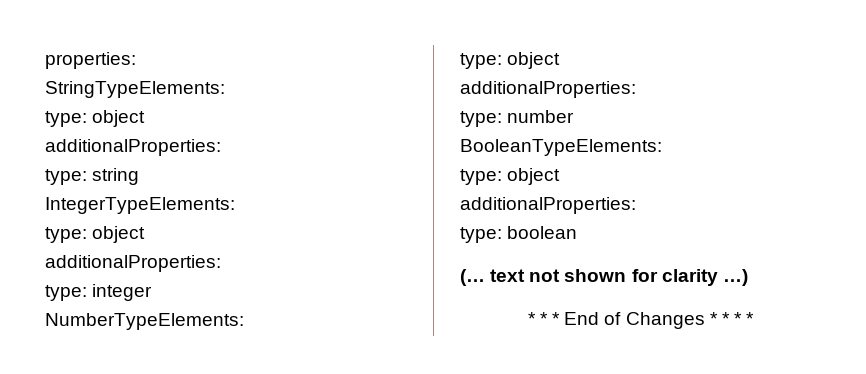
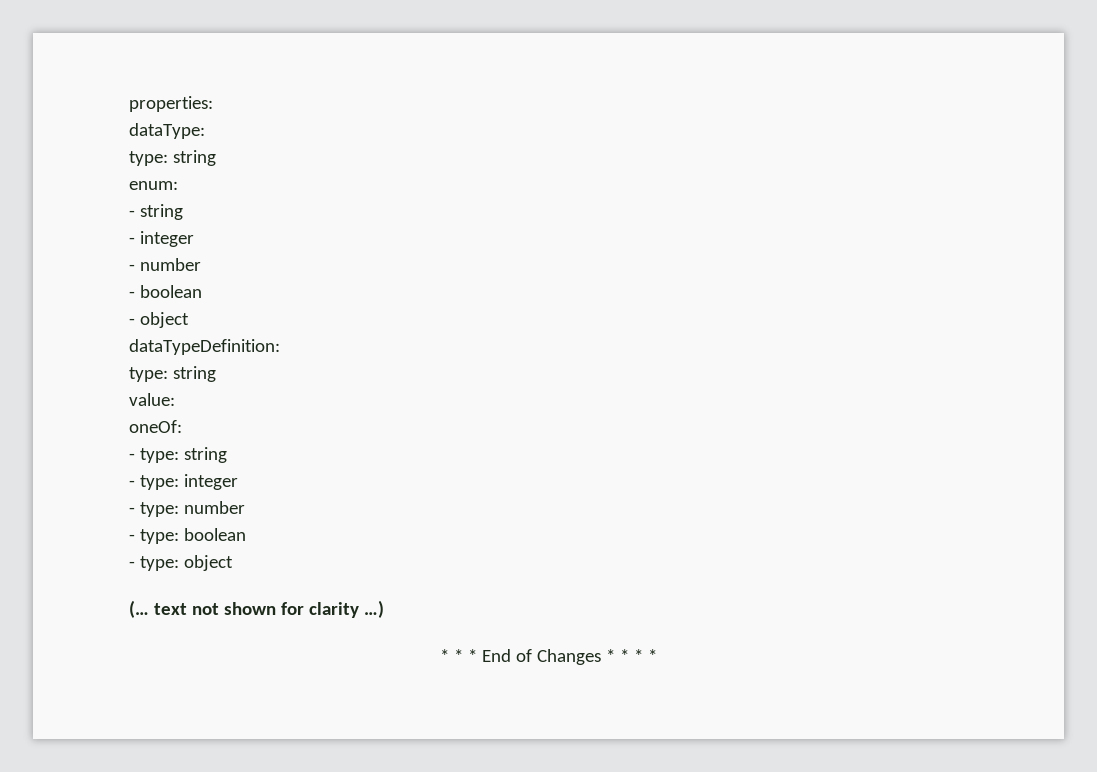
- StringTypeElements:
- type: object
- additionalProperties:
+ dataType:
  type: string
- IntegerTypeElements:
- type: object
- additionalProperties:
- type: integer
- NumberTypeElements:
- type: object
- additionalProperties:
- type: number
- BooleanTypeElements:
- type: object
- additionalProperties:
- type: boolean
+ enum:
+ - string
+ - integer
+ - number
+ - boolean
+ - object
+ dataTypeDefinition:
+ type: string
+ value:
+ oneOf:
+ - type: string
+ - type: integer
+ - type: number
+ - type: boolean
+ - type: object

